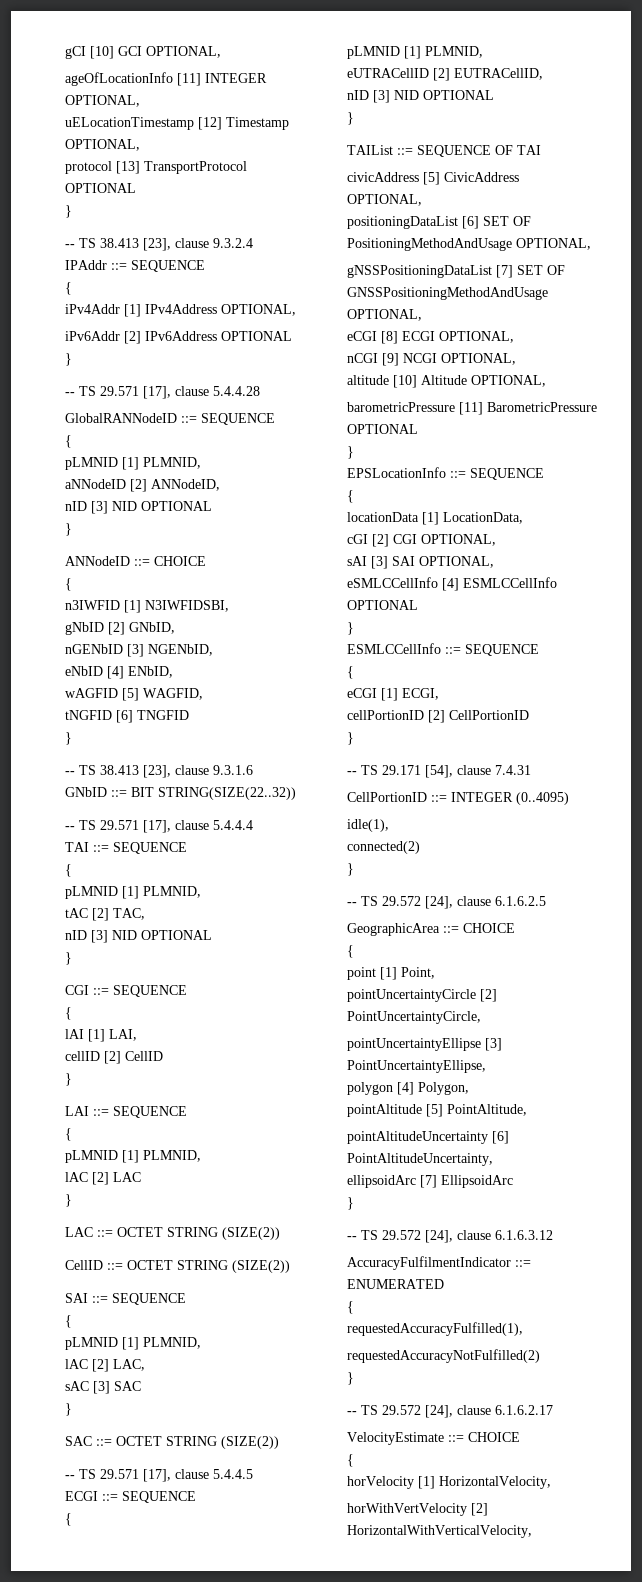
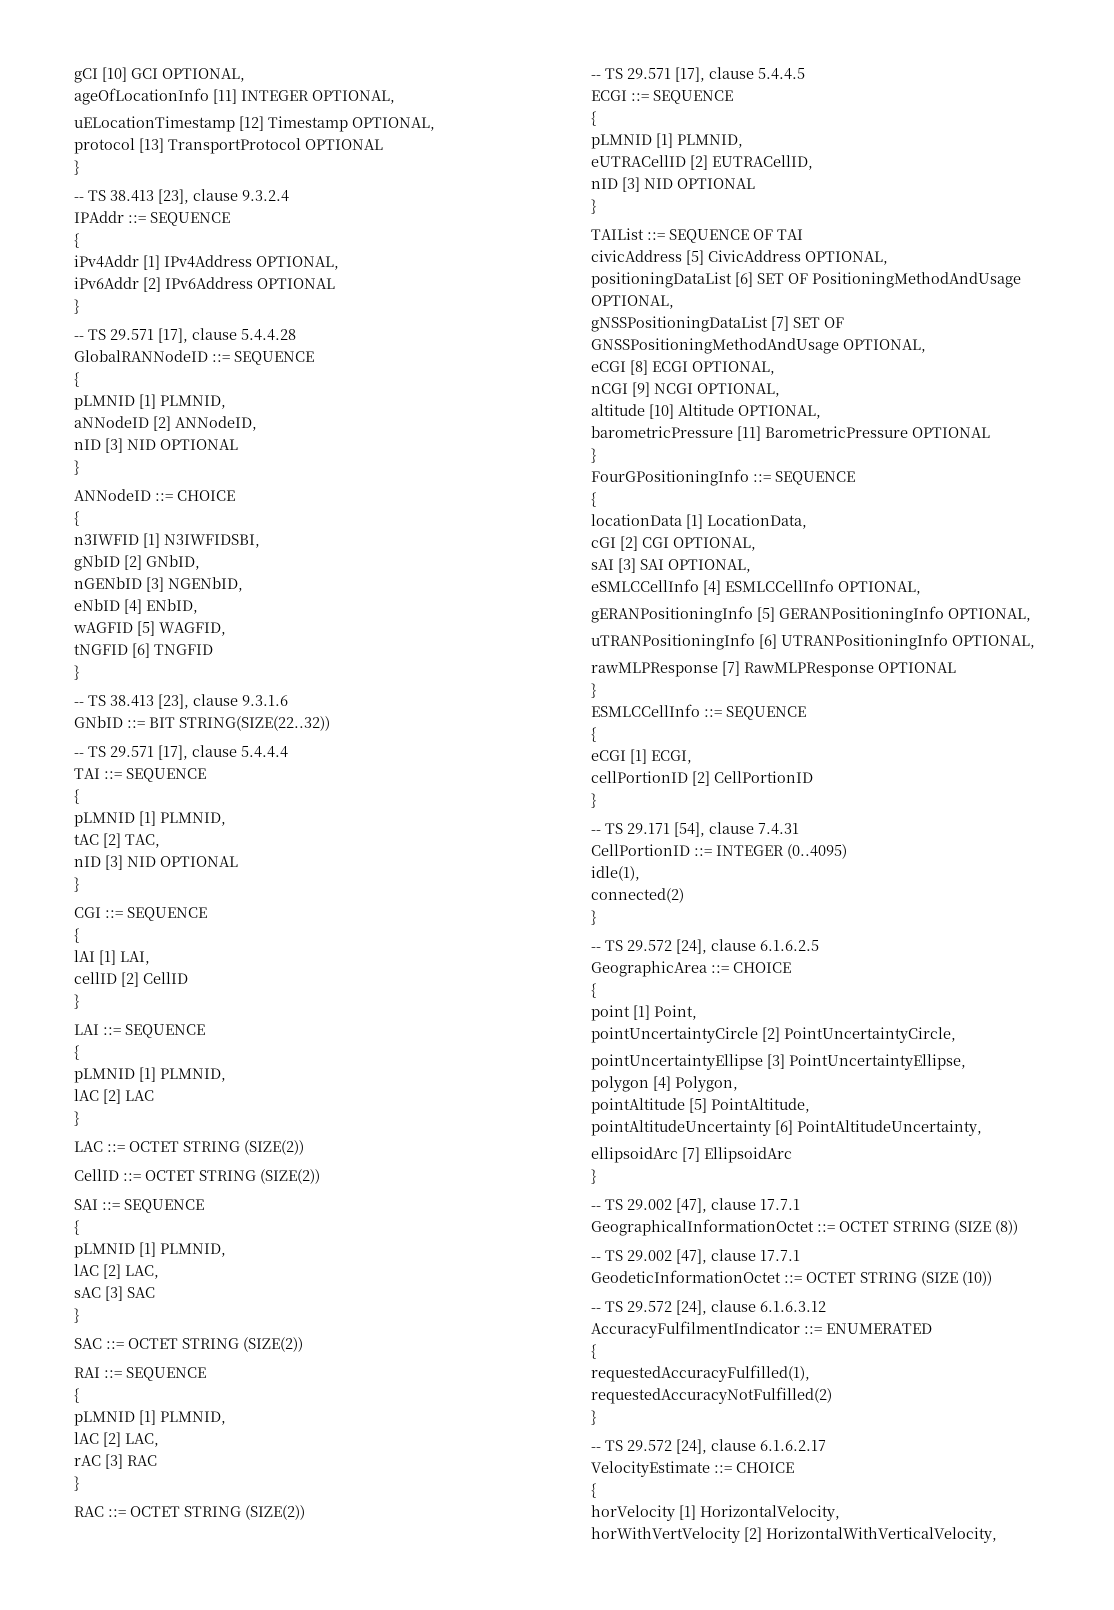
+ RAI ::= SEQUENCE
+ {
+ pLMNID [1] PLMNID,
+ lAC [2] LAC,
+ rAC [3] RAC
+ }
+ RAC ::= OCTET STRING (SIZE(2))
- EPSLocationInfo ::= SEQUENCE
+ FourGPositioningInfo ::= SEQUENCE
- eSMLCCellInfo [4] ESMLCCellInfo OPTIONAL
+ eSMLCCellInfo [4] ESMLCCellInfo OPTIONAL,
+ gERANPositioningInfo [5] GERANPositioningInfo OPTIONAL,
+ uTRANPositioningInfo [6] UTRANPositioningInfo OPTIONAL,
+ rawMLPResponse [7] RawMLPResponse OPTIONAL
  ellipsoidArc [7] EllipsoidArc
  }
+ -- TS 29.002 [47], clause 17.7.1
+ GeographicalInformationOctet ::= OCTET STRING (SIZE (8))
+ -- TS 29.002 [47], clause 17.7.1
+ GeodeticInformationOctet ::= OCTET STRING (SIZE (10))

